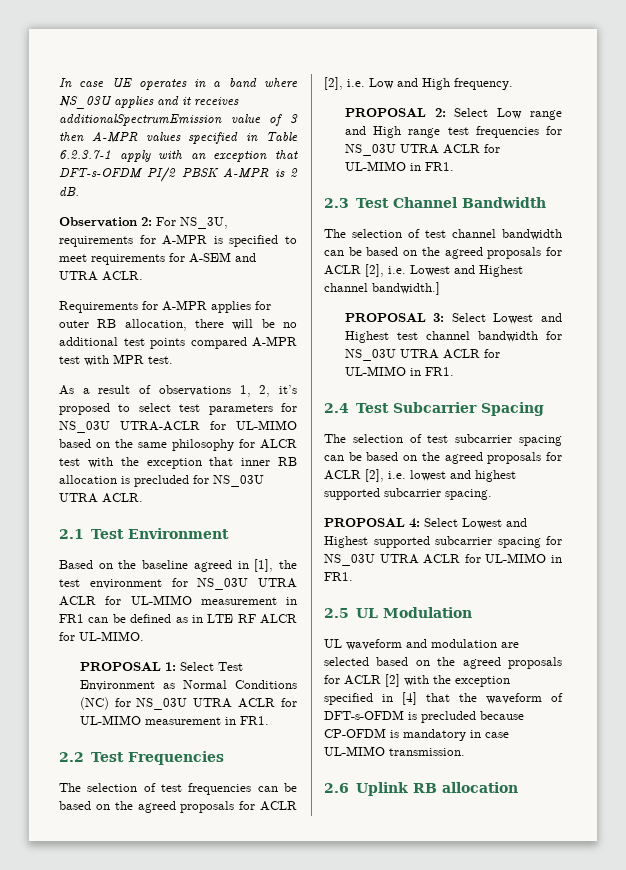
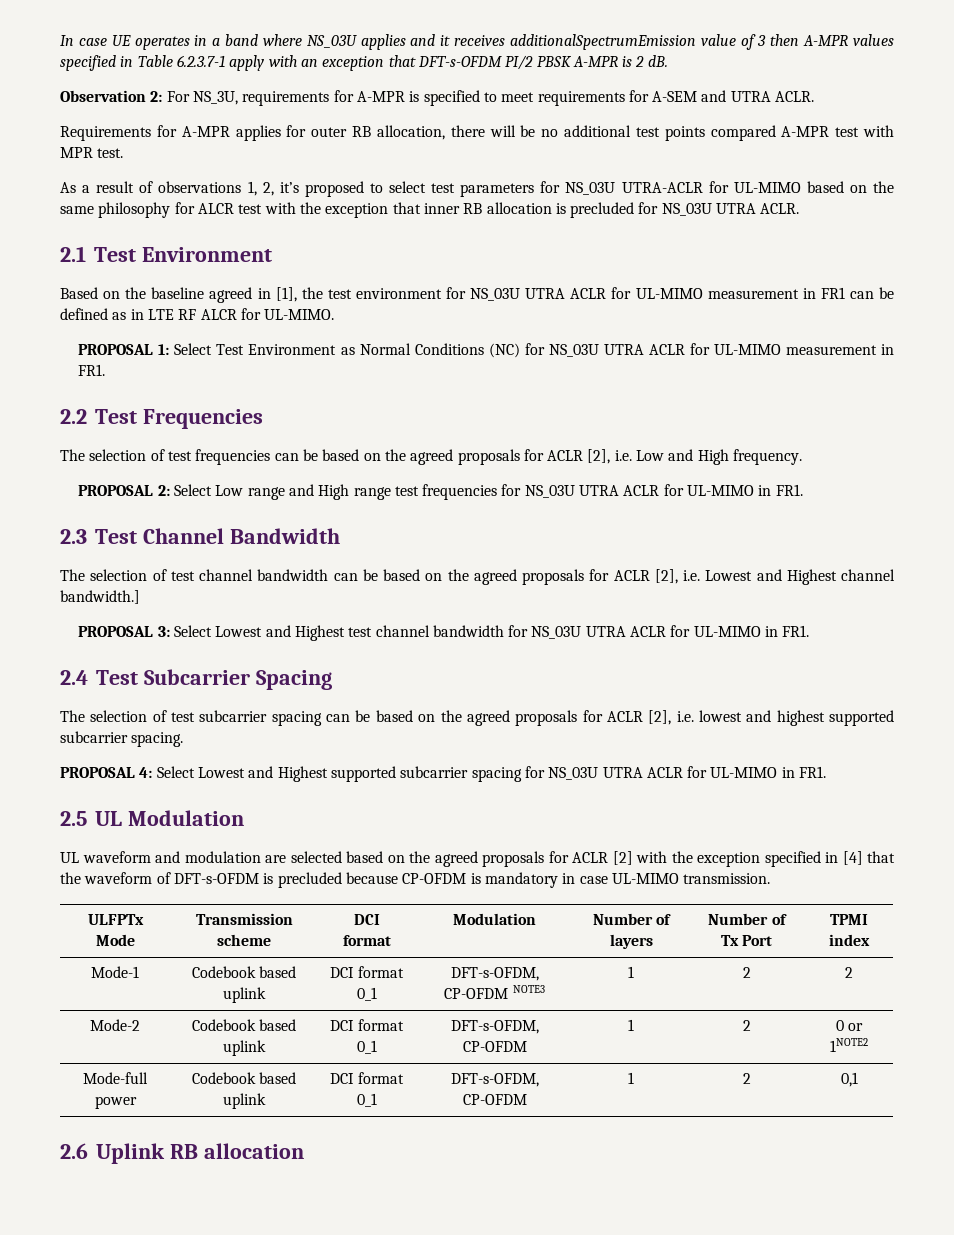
+ ULFPTx Mode | Transmission scheme | DCI format | Modulation | Number of layers | Number of Tx Port | TPMI index
+ Mode-1 | Codebook based uplink | DCI format 0_1 | DFT-s-OFDM, CP-OFDM NOTE3 | 1 | 2 | 2
+ Mode-2 | Codebook based uplink | DCI format 0_1 | DFT-s-OFDM, CP-OFDM | 1 | 2 | 0 or 1NOTE2
+ Mode-full power | Codebook based uplink | DCI format 0_1 | DFT-s-OFDM, CP-OFDM | 1 | 2 | 0,1

